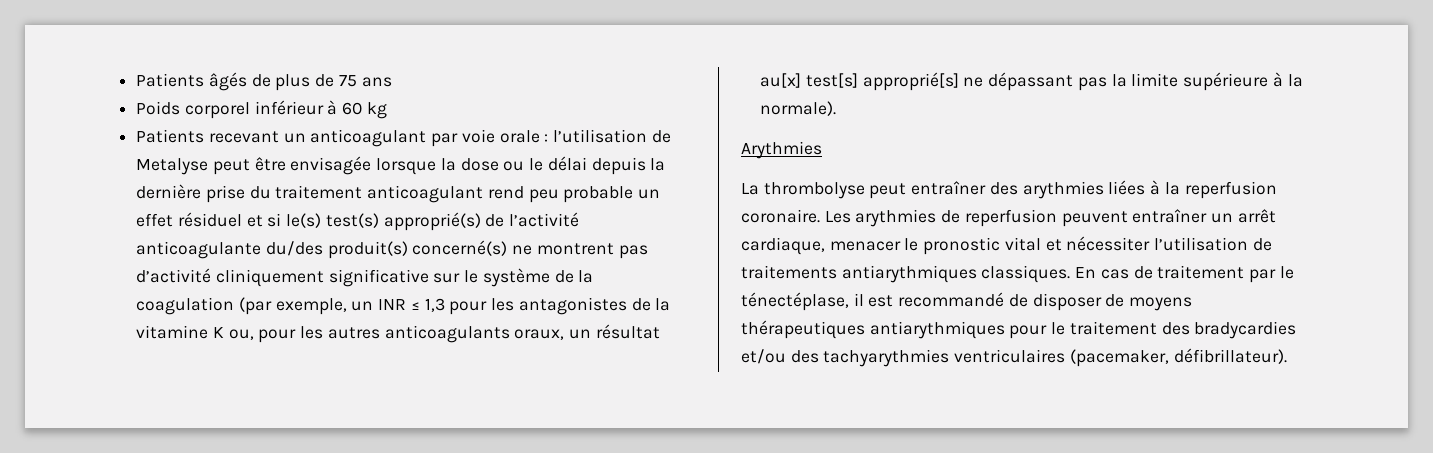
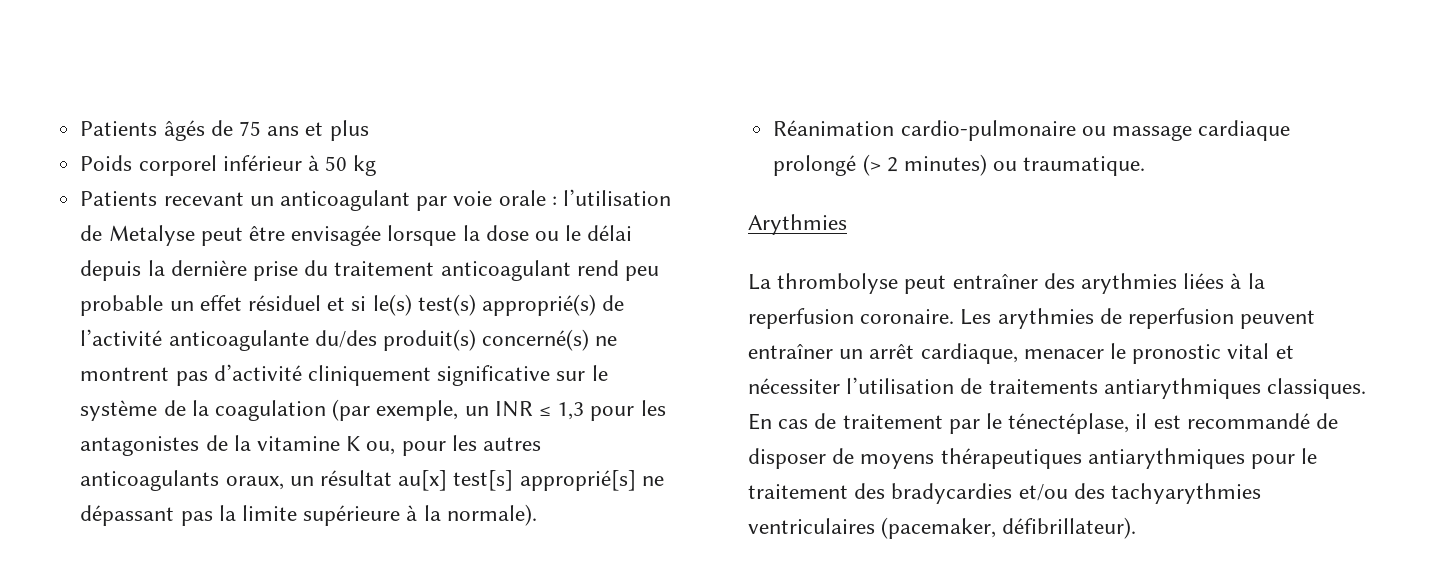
- Patients âgés de plus de 75 ans
+ Patients âgés de 75 ans et plus
- Poids corporel inférieur à 60 kg
+ Poids corporel inférieur à 50 kg
+ Réanimation cardio-pulmonaire ou massage cardiaque prolongé (> 2 minutes) ou traumatique.

